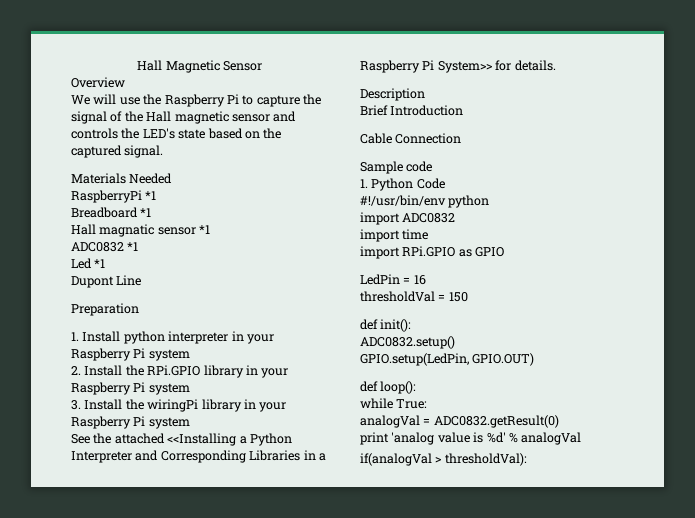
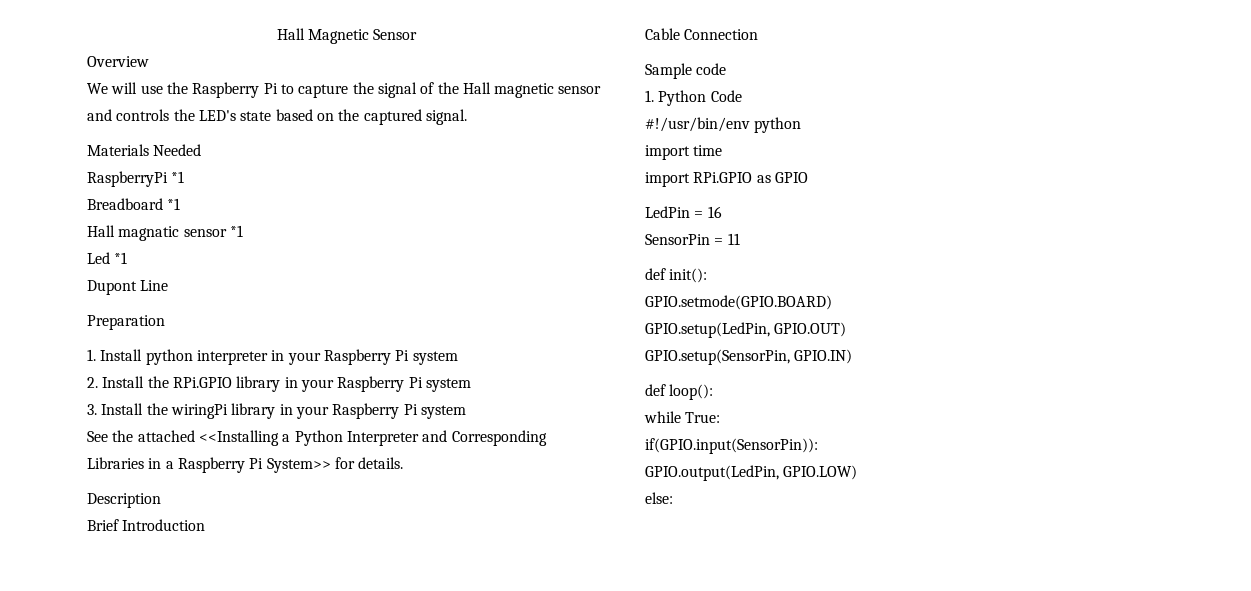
- ADC0832 *1
- import ADC0832
- thresholdVal = 150
+ SensorPin = 11
- ADC0832.setup()
+ GPIO.setmode(GPIO.BOARD)
+ GPIO.setup(SensorPin, GPIO.IN)
- analogVal = ADC0832.getResult(0)
- print 'analog value is %d' % analogVal
- if(analogVal > thresholdVal):
+ if(GPIO.input(SensorPin)):
+ GPIO.output(LedPin, GPIO.LOW)
+ else:

